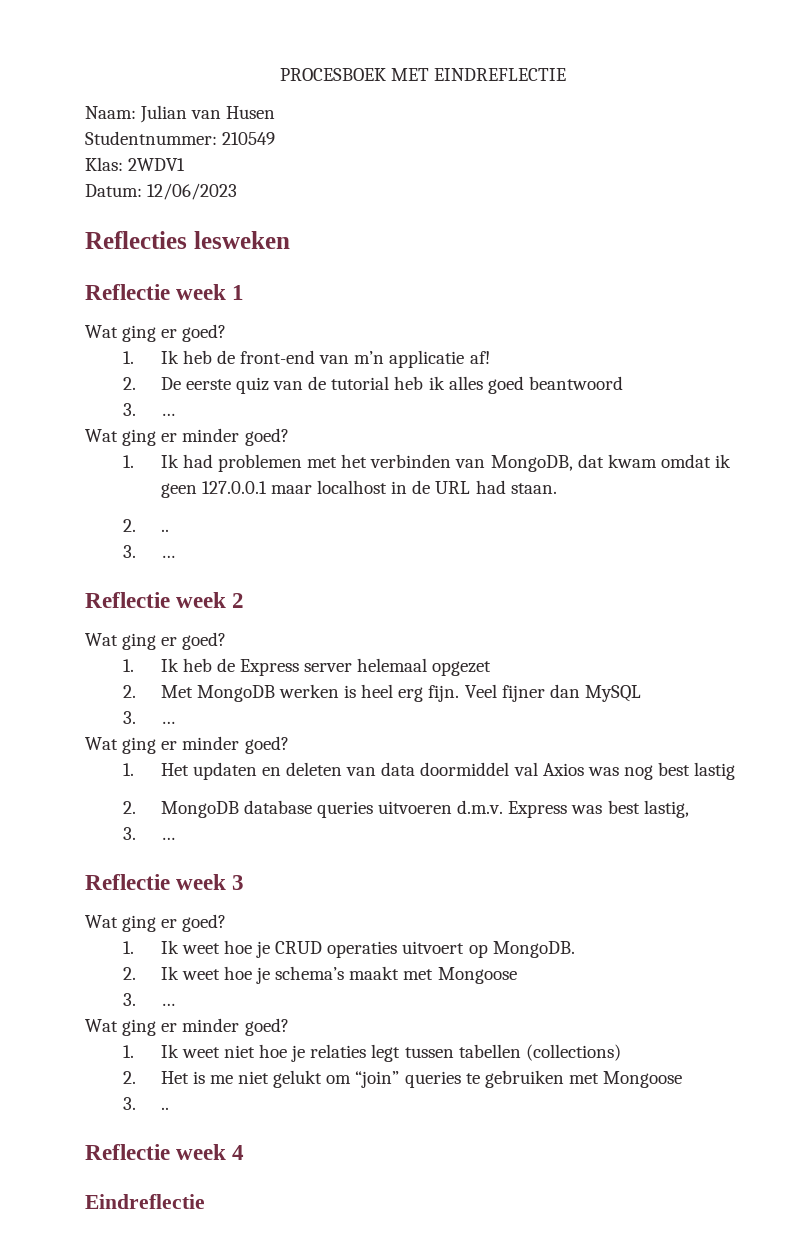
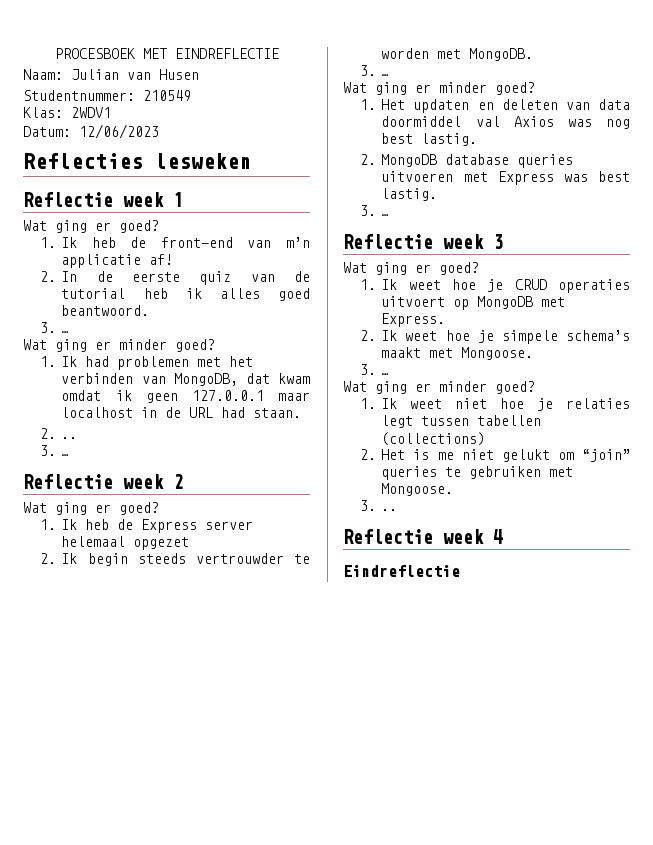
- 2. De eerste quiz van de tutorial heb ik alles goed beantwoord
+ 2. In de eerste quiz van de tutorial heb ik alles goed beantwoord.
- 2. Met MongoDB werken is heel erg fijn. Veel fijner dan MySQL
+ 2. Ik begin steeds vertrouwder te worden met MongoDB.
- 1. Het updaten en deleten van data doormiddel val Axios was nog best lastig
+ 1. Het updaten en deleten van data doormiddel val Axios was nog best lastig.
- 2. MongoDB database queries uitvoeren d.m.v. Express was best lastig,
+ 2. MongoDB database queries uitvoeren met Express was best lastig.
- 1. Ik weet hoe je CRUD operaties uitvoert op MongoDB.
+ 1. Ik weet hoe je CRUD operaties uitvoert op MongoDB met Express.
- 2. Ik weet hoe je schema’s maakt met Mongoose
+ 2. Ik weet hoe je simpele schema’s maakt met Mongoose.
- 2. Het is me niet gelukt om “join” queries te gebruiken met Mongoose
+ 2. Het is me niet gelukt om “join” queries te gebruiken met Mongoose.

